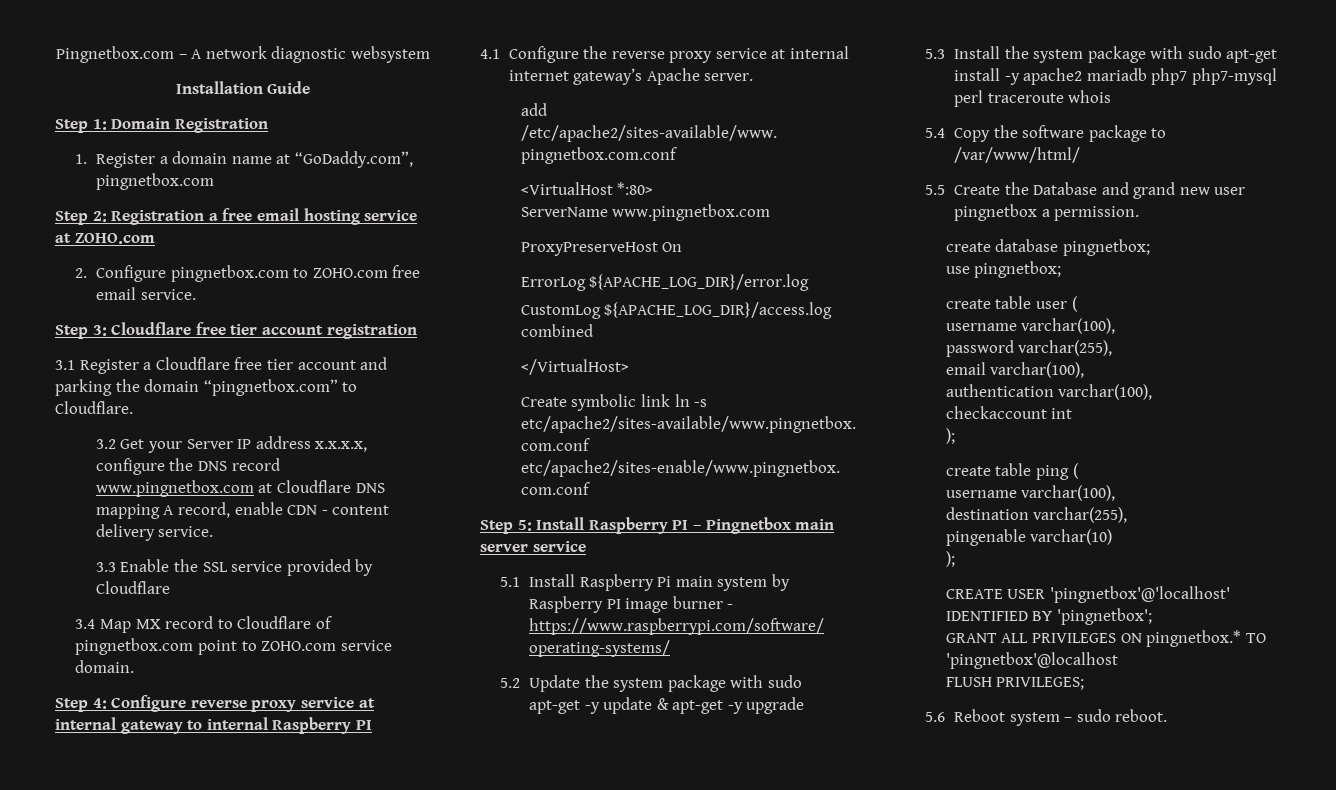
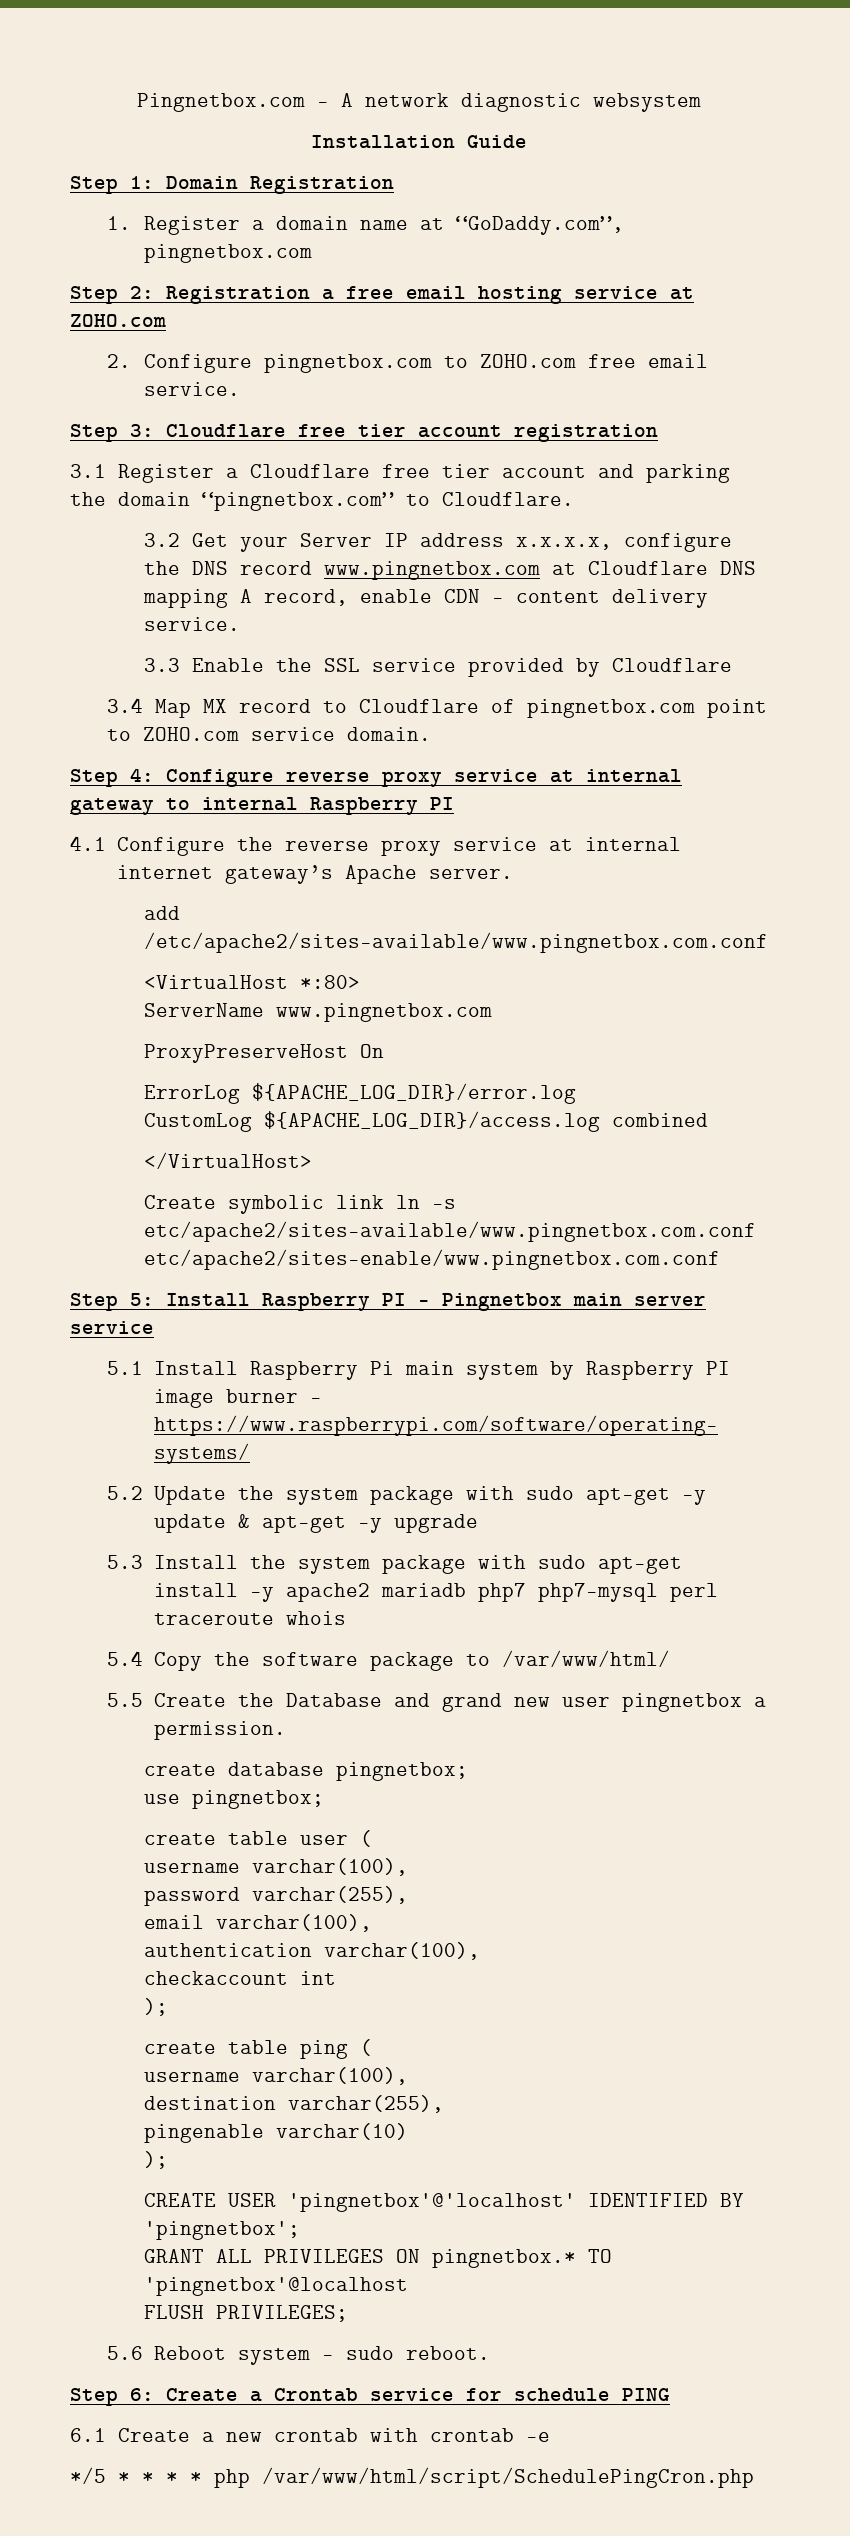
+ Step 6: Create a Crontab service for schedule PING
+ 6.1 Create a new crontab with crontab -e
+ */5 * * * * php /var/www/html/script/SchedulePingCron.php

